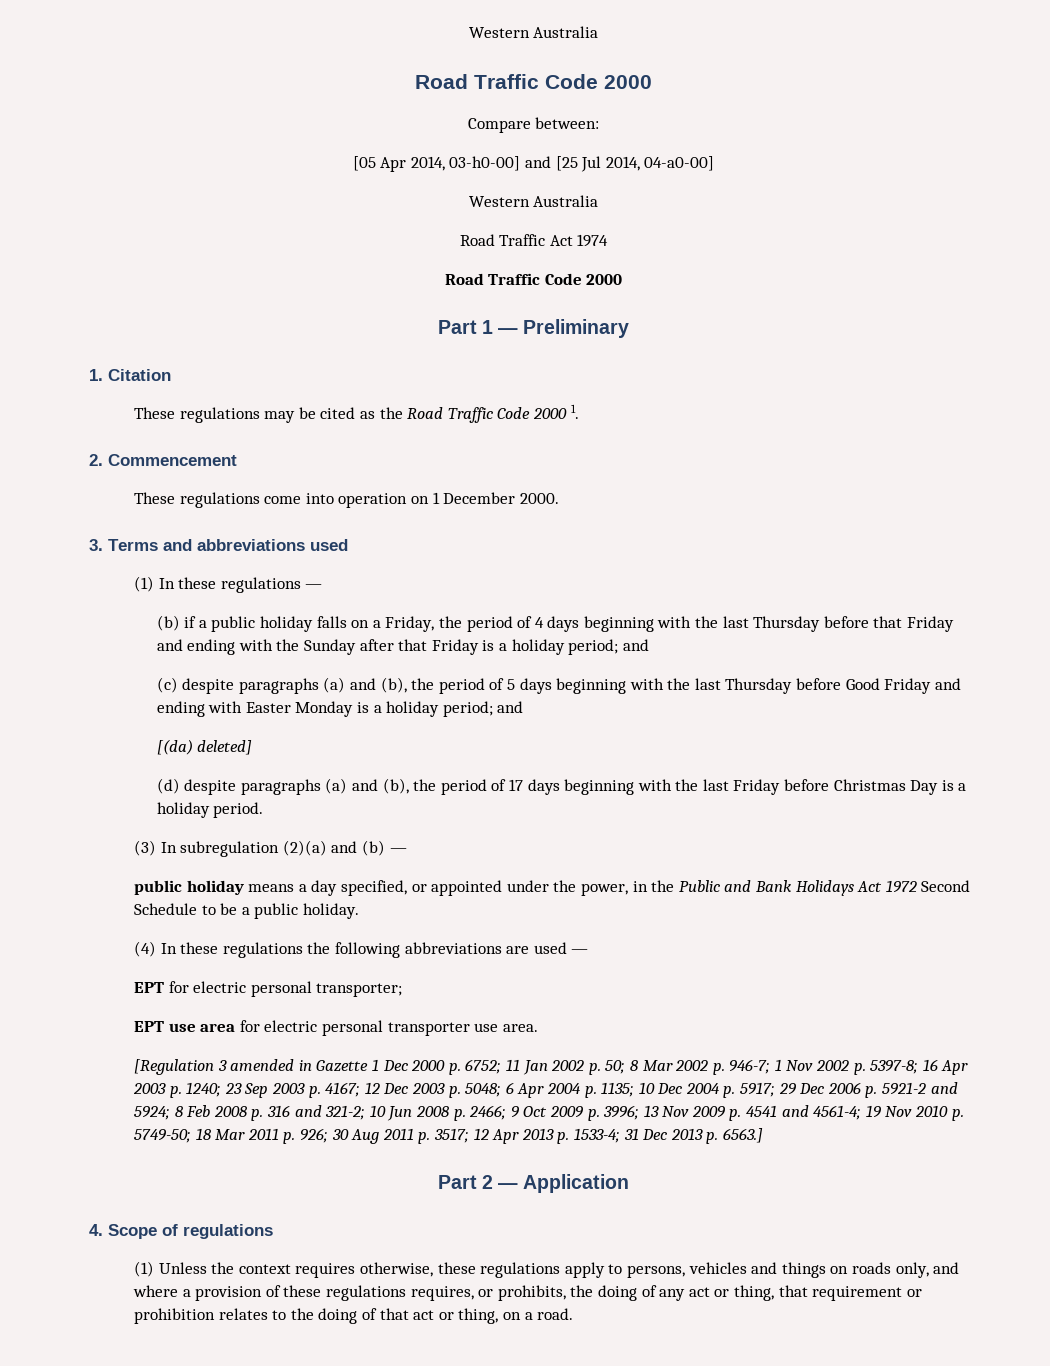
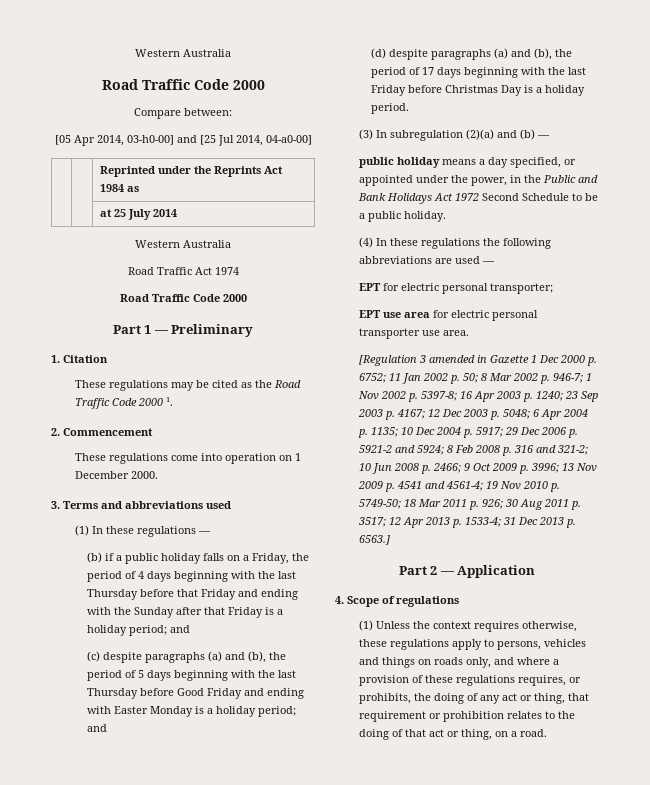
+ | | Reprinted under the Reprints Act 1984 as
+ | | at 25 July 2014
- [(da) deleted]

